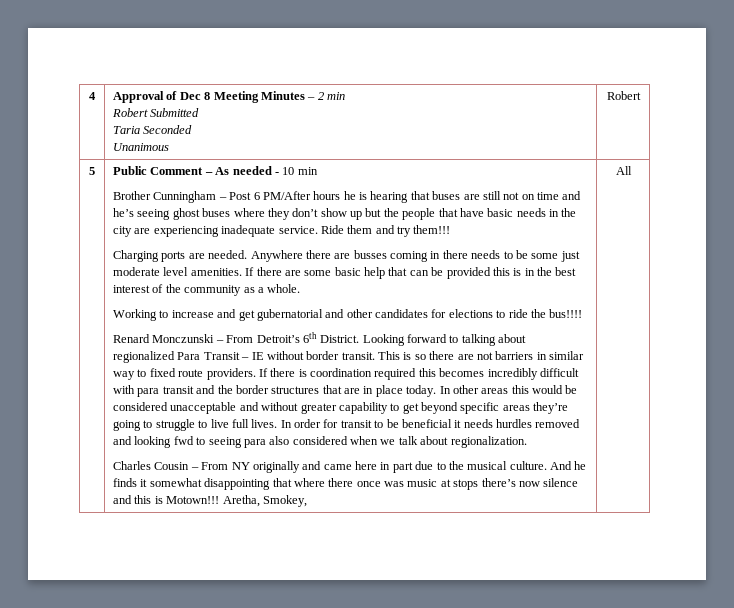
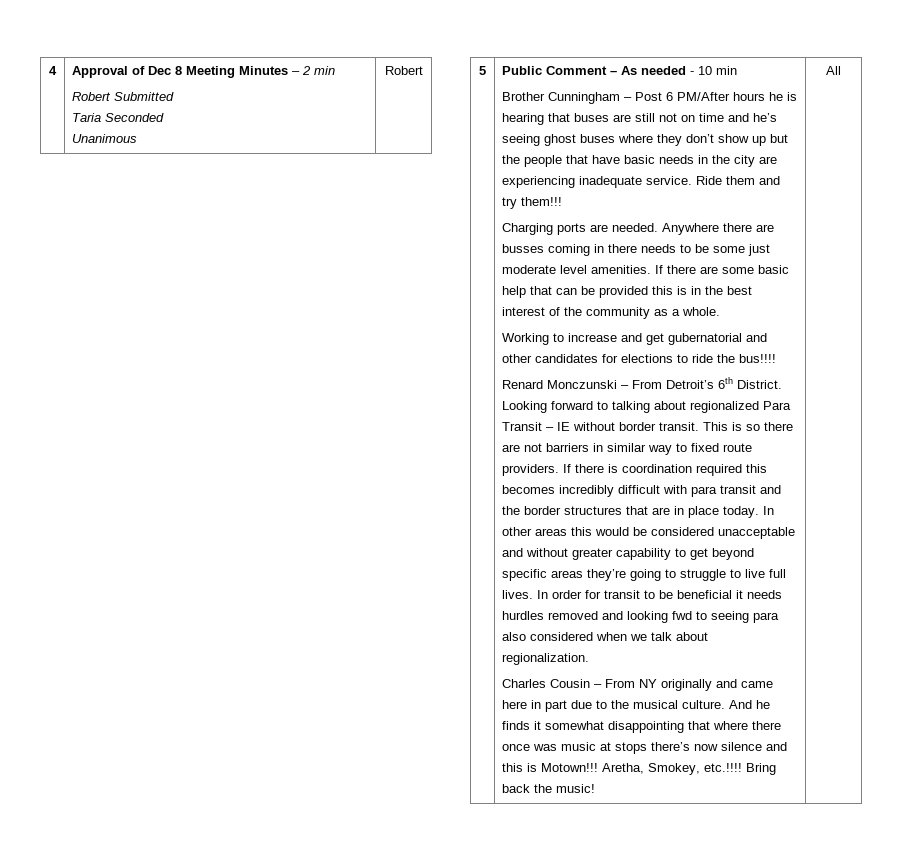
- Aretha, Smokey,
+ Aretha, Smokey, etc.!!!! Bring back the music!

